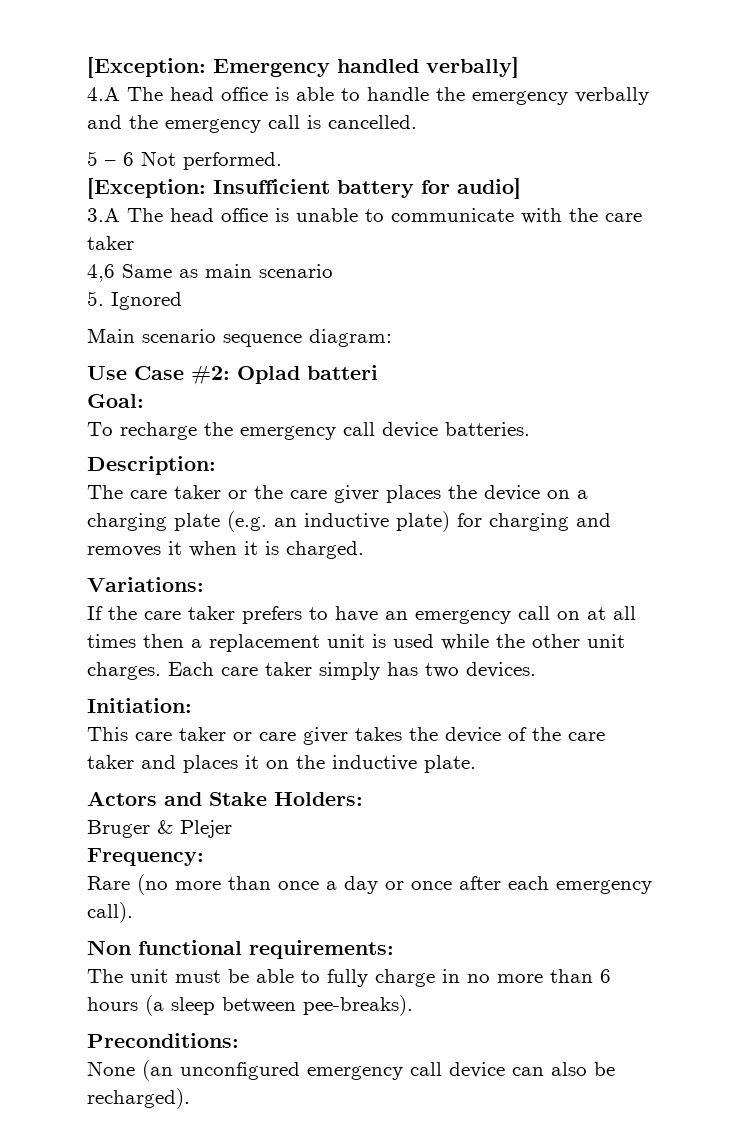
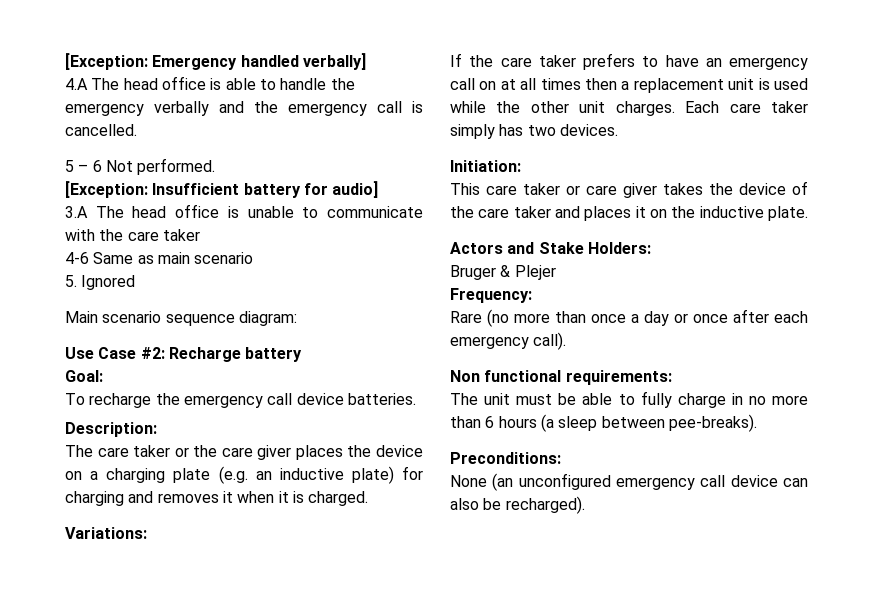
- 4,6 Same as main scenario
+ 4-6 Same as main scenario
- Use Case #2: Oplad batteri
+ Use Case #2: Recharge battery

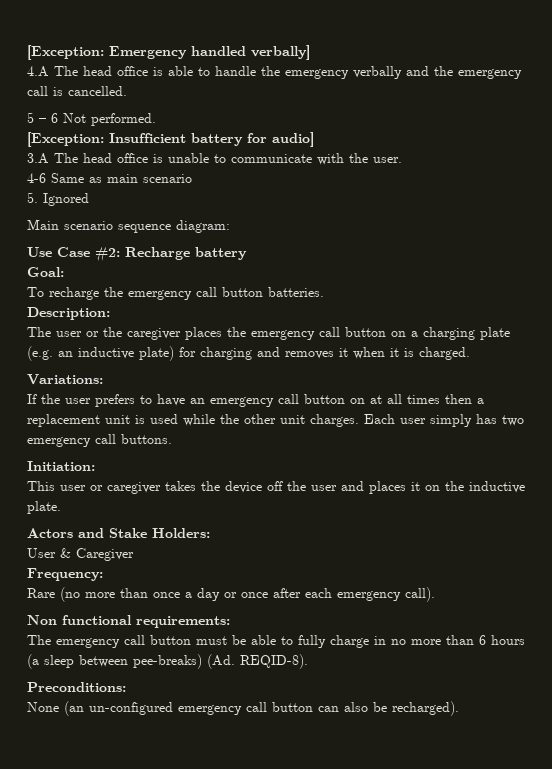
- 3.A The head office is unable to communicate with the care taker
+ 3.A The head office is unable to communicate with the user.
- To recharge the emergency call device batteries.
+ To recharge the emergency call button batteries.
- The care taker or the care giver places the device on a charging plate (e.g. an inductive plate) for charging and removes it when it is charged.
+ The user or the caregiver places the emergency call button on a charging plate (e.g. an inductive plate) for charging and removes it when it is charged.
- If the care taker prefers to have an emergency call on at all times then a replacement unit is used while the other unit charges.
+ If the user prefers to have an emergency call button on at all times then a replacement unit is used while the other unit charges.
- Each care taker simply has two devices.
+ Each user simply has two emergency call buttons.
- This care taker or care giver takes the device of the care taker and places it on the inductive plate.
+ This user or caregiver takes the device off the user and places it on the inductive plate.
- Bruger & Plejer
+ User & Caregiver
- The unit must be able to fully charge in no more than 6 hours (a sleep between pee-breaks).
+ The emergency call button must be able to fully charge in no more than 6 hours (a sleep between pee-breaks) (Ad. REQID-8).
- None (an unconfigured emergency call device can also be recharged).
+ None (an un-configured emergency call button can also be recharged).

